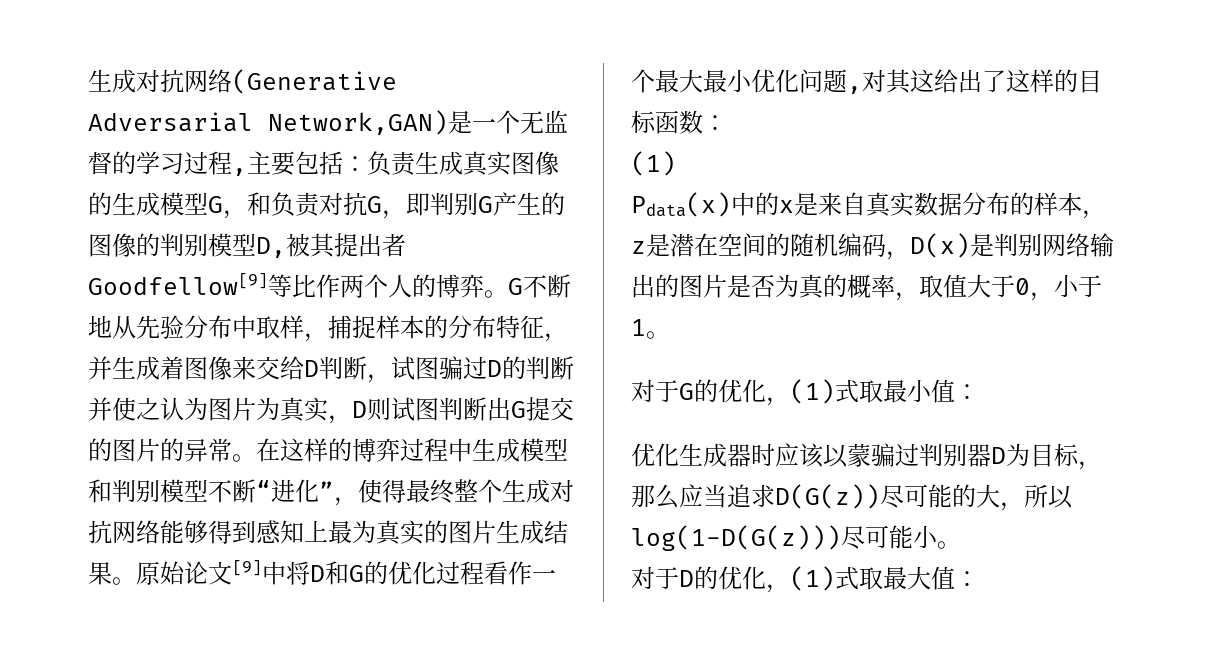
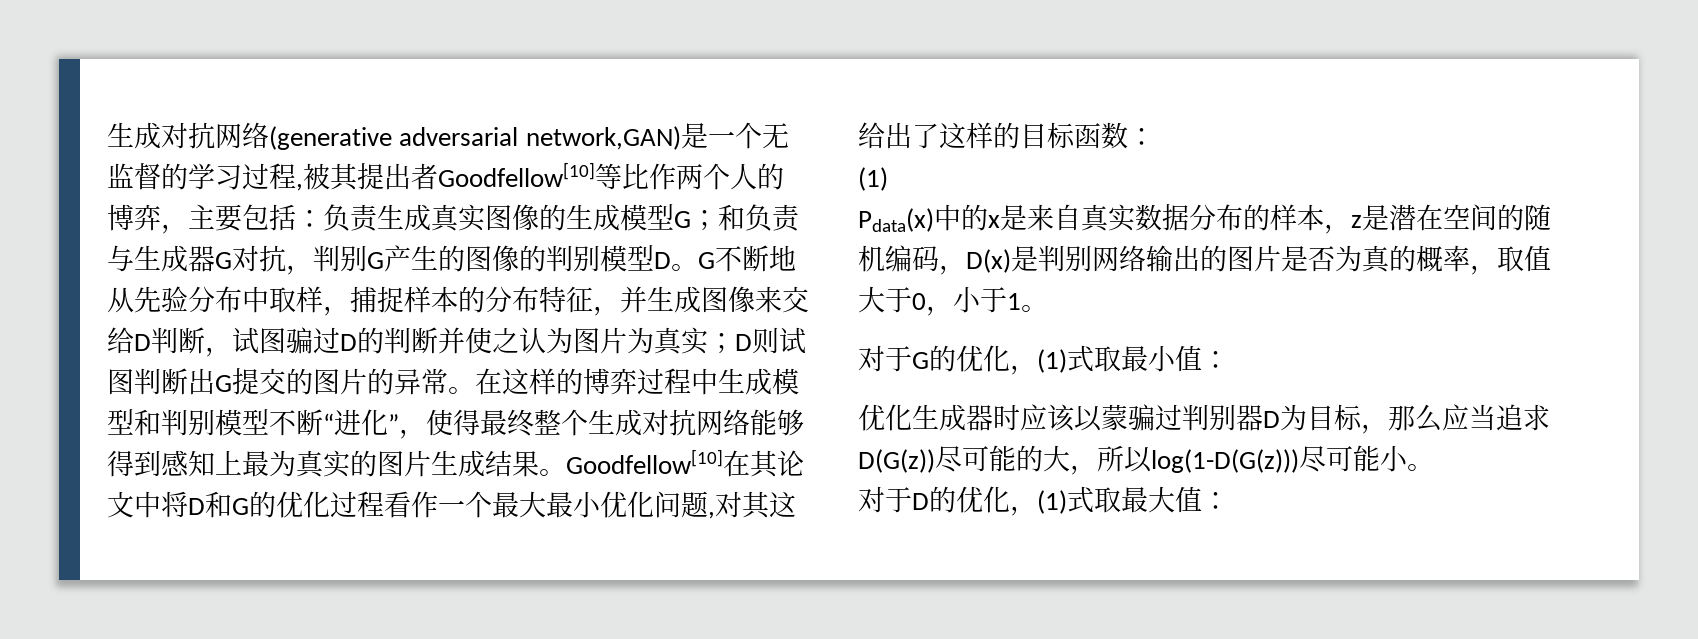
- 生成对抗网络(Generative Adversarial Network,GAN)是一个无监督的学习过程,主要包括：负责生成真实图像的生成模型G，和负责对抗G，即判别G产生的图像的判别模型D,被其提出者Goodfellow[9]等比作两个人的博弈。
+ 生成对抗网络(generative adversarial network,GAN)是一个无监督的学习过程,被其提出者Goodfellow[10]等比作两个人的博弈，主要包括：负责生成真实图像的生成模型G；和负责与生成器G对抗，判别G产生的图像的判别模型D。
- G不断地从先验分布中取样，捕捉样本的分布特征，并生成着图像来交给D判断，试图骗过D的判断并使之认为图片为真实，D则试图判断出G提交的图片的异常。
+ G不断地从先验分布中取样，捕捉样本的分布特征，并生成图像来交给D判断，试图骗过D的判断并使之认为图片为真实；D则试图判断出G提交的图片的异常。
- 原始论文[9]中将D和G的优化过程看作一个最大最小优化问题,对其这给出了这样的目标函数：
+ Goodfellow[10]在其论文中将D和G的优化过程看作一个最大最小优化问题,对其这给出了这样的目标函数：

